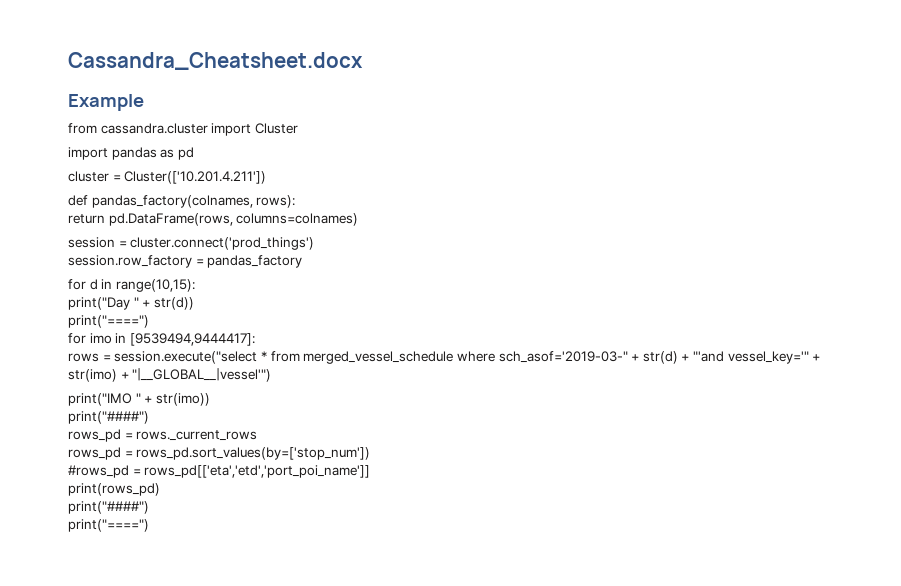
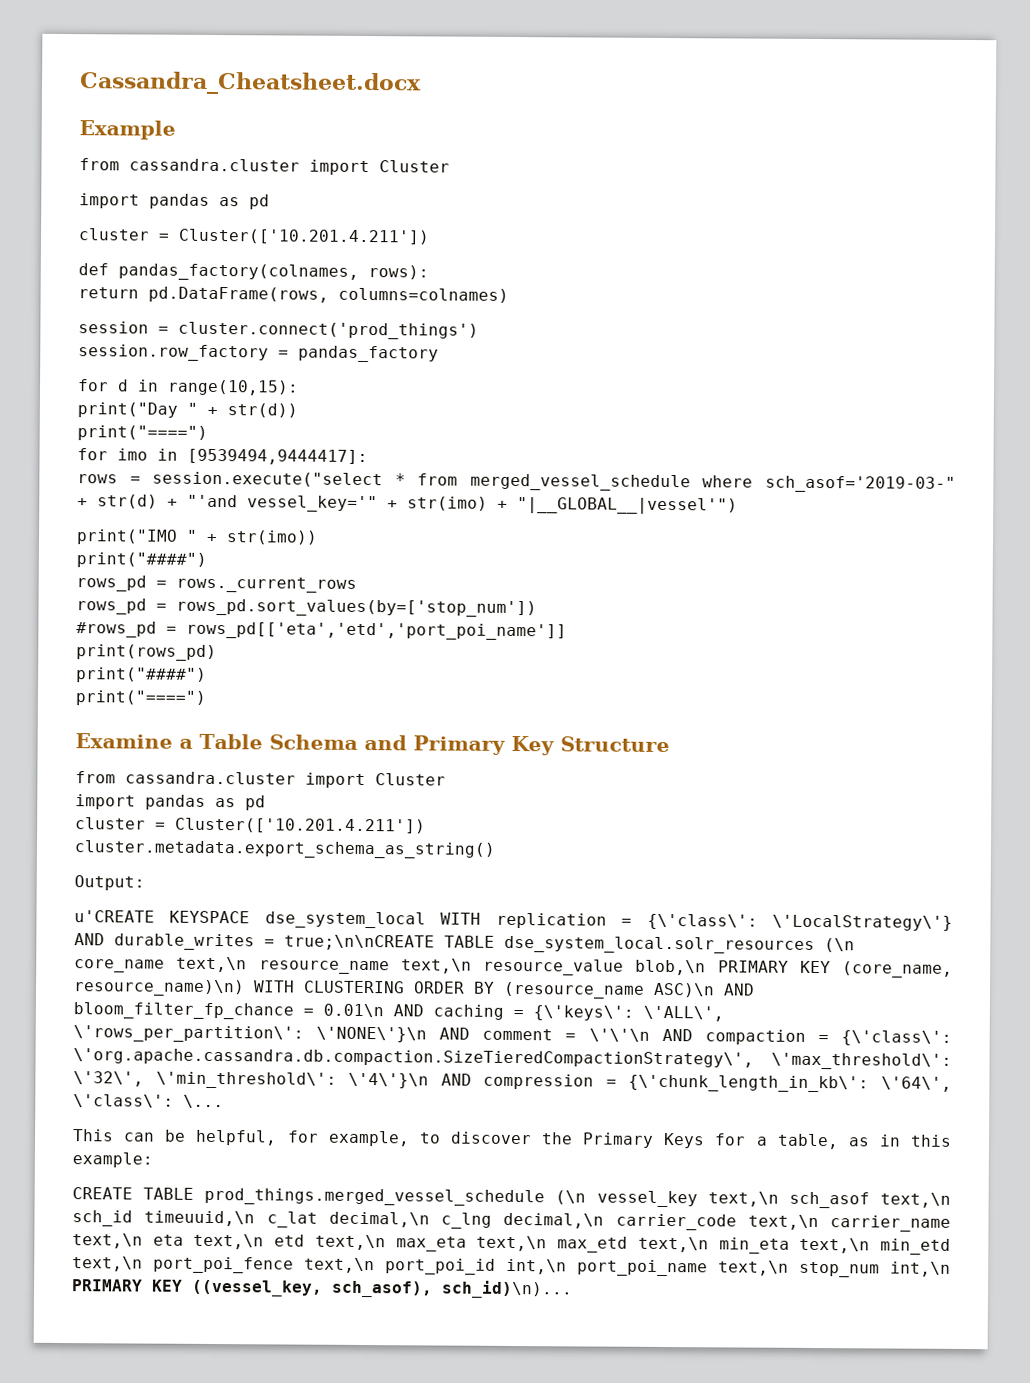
+ Examine a Table Schema and Primary Key Structure
+ from cassandra.cluster import Cluster
+ import pandas as pd
+ cluster = Cluster(['10.201.4.211'])
+ cluster.metadata.export_schema_as_string()
+ Output:
+ u'CREATE KEYSPACE dse_system_local WITH replication = {\'class\': \'LocalStrategy\'} AND durable_writes = true;\n\nCREATE TABLE dse_system_local.solr_resources (\n core_name text,\n resource_name text,\n resource_value blob,\n PRIMARY KEY (core_name, resource_name)\n) WITH CLUSTERING ORDER BY (resource_name ASC)\n AND bloom_filter_fp_chance = 0.01\n AND caching = {\'keys\': \'ALL\', \'rows_per_partition\': \'NONE\'}\n AND comment = \'\'\n AND compaction = {\'class\': \'org.apache.cassandra.db.compaction.SizeTieredCompactionStrategy\', \'max_threshold\': \'32\', \'min_threshold\': \'4\'}\n AND compression = {\'chunk_length_in_kb\': \'64\', \'class\': \...
+ This can be helpful, for example, to discover the Primary Keys for a table, as in this example:
+ CREATE TABLE prod_things.merged_vessel_schedule (\n vessel_key text,\n sch_asof text,\n sch_id timeuuid,\n c_lat decimal,\n c_lng decimal,\n carrier_code text,\n carrier_name text,\n eta text,\n etd text,\n max_eta text,\n max_etd text,\n min_eta text,\n min_etd text,\n port_poi_fence text,\n port_poi_id int,\n port_poi_name text,\n stop_num int,\n PRIMARY KEY ((vessel_key, sch_asof), sch_id)\n)...

